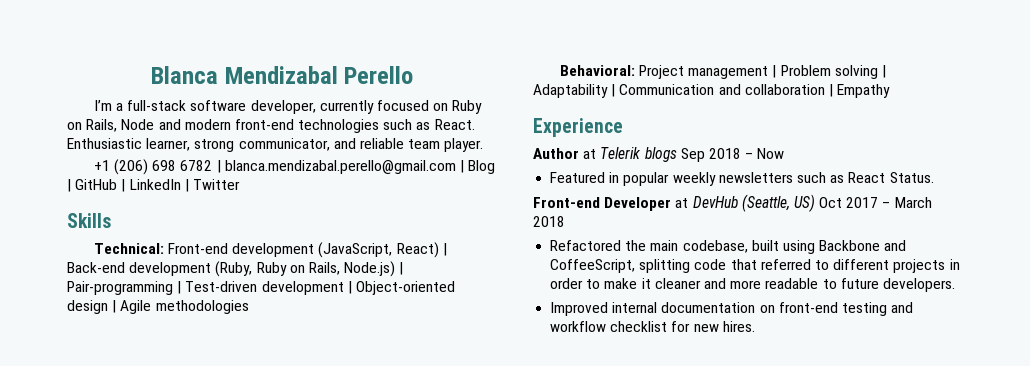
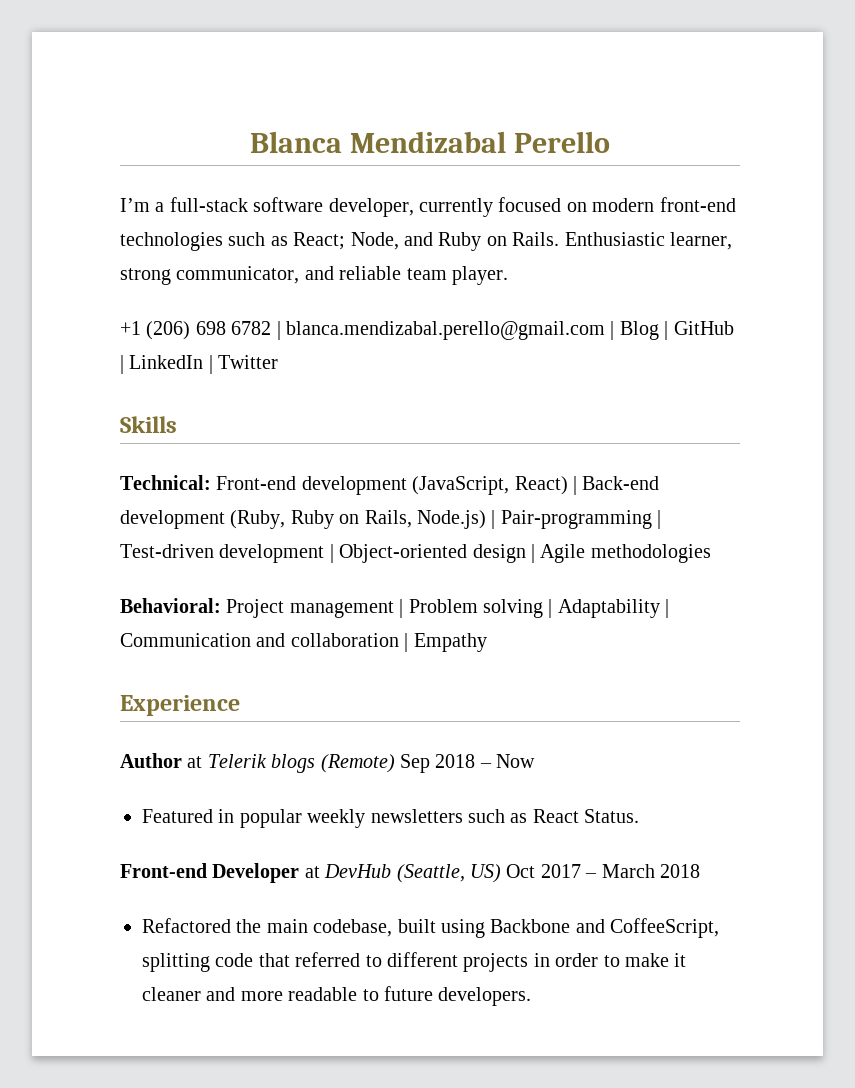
- I’m a full-stack software developer, currently focused on Ruby on Rails, Node and modern front-end technologies such as React.
+ I’m a full-stack software developer, currently focused on modern front-end technologies such as React; Node, and Ruby on Rails.
- Author at Telerik blogs Sep 2018 – Now
+ Author at Telerik blogs (Remote) Sep 2018 – Now
- Improved internal documentation on front-end testing and workflow checklist for new hires.

